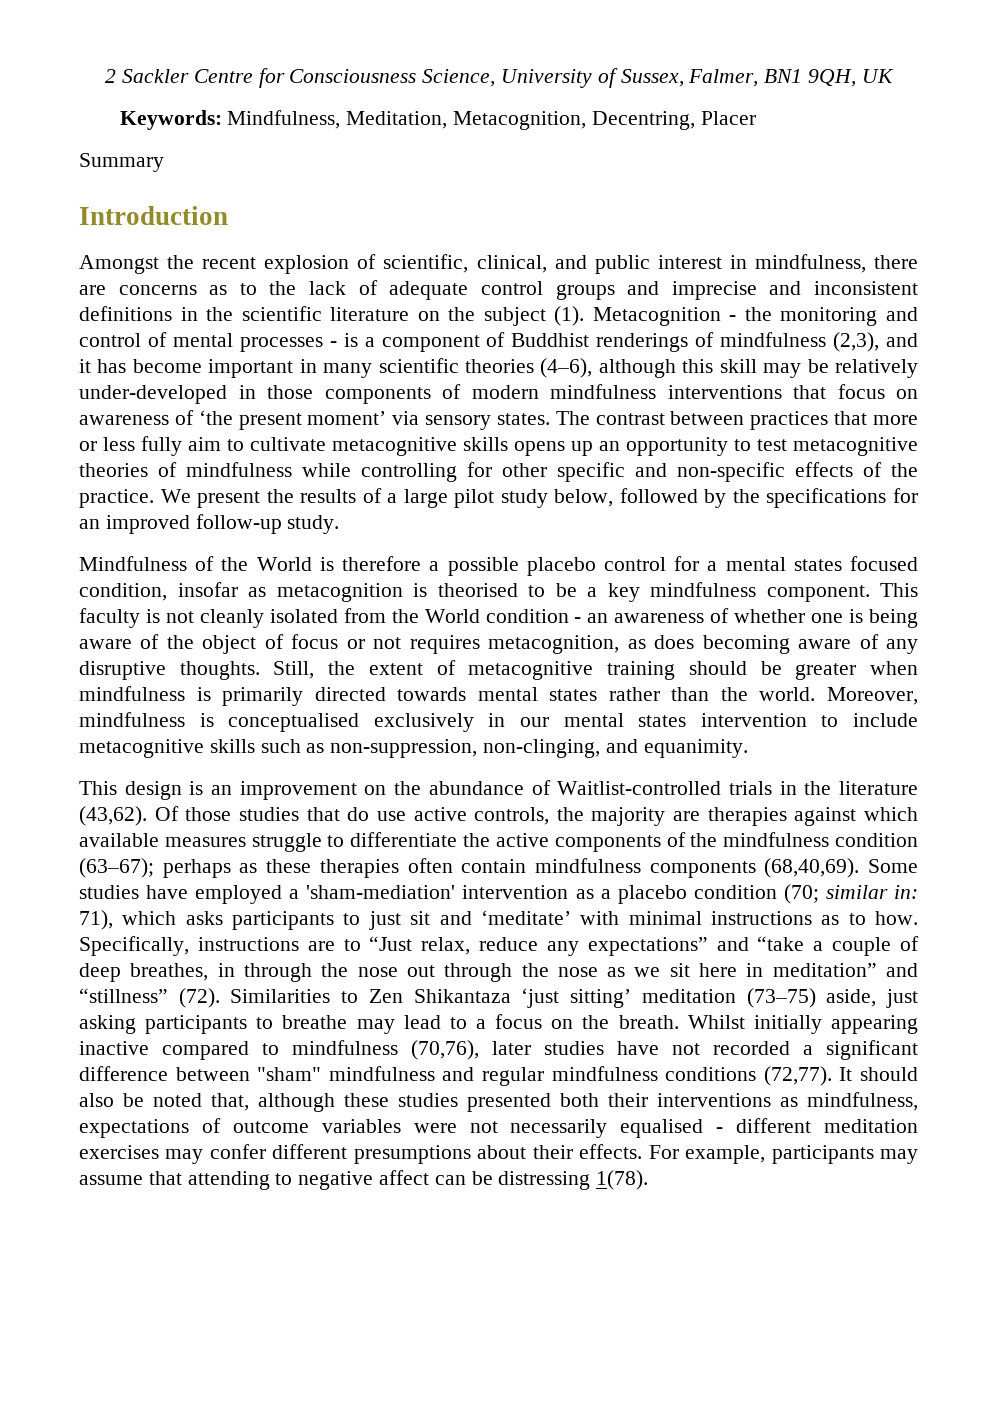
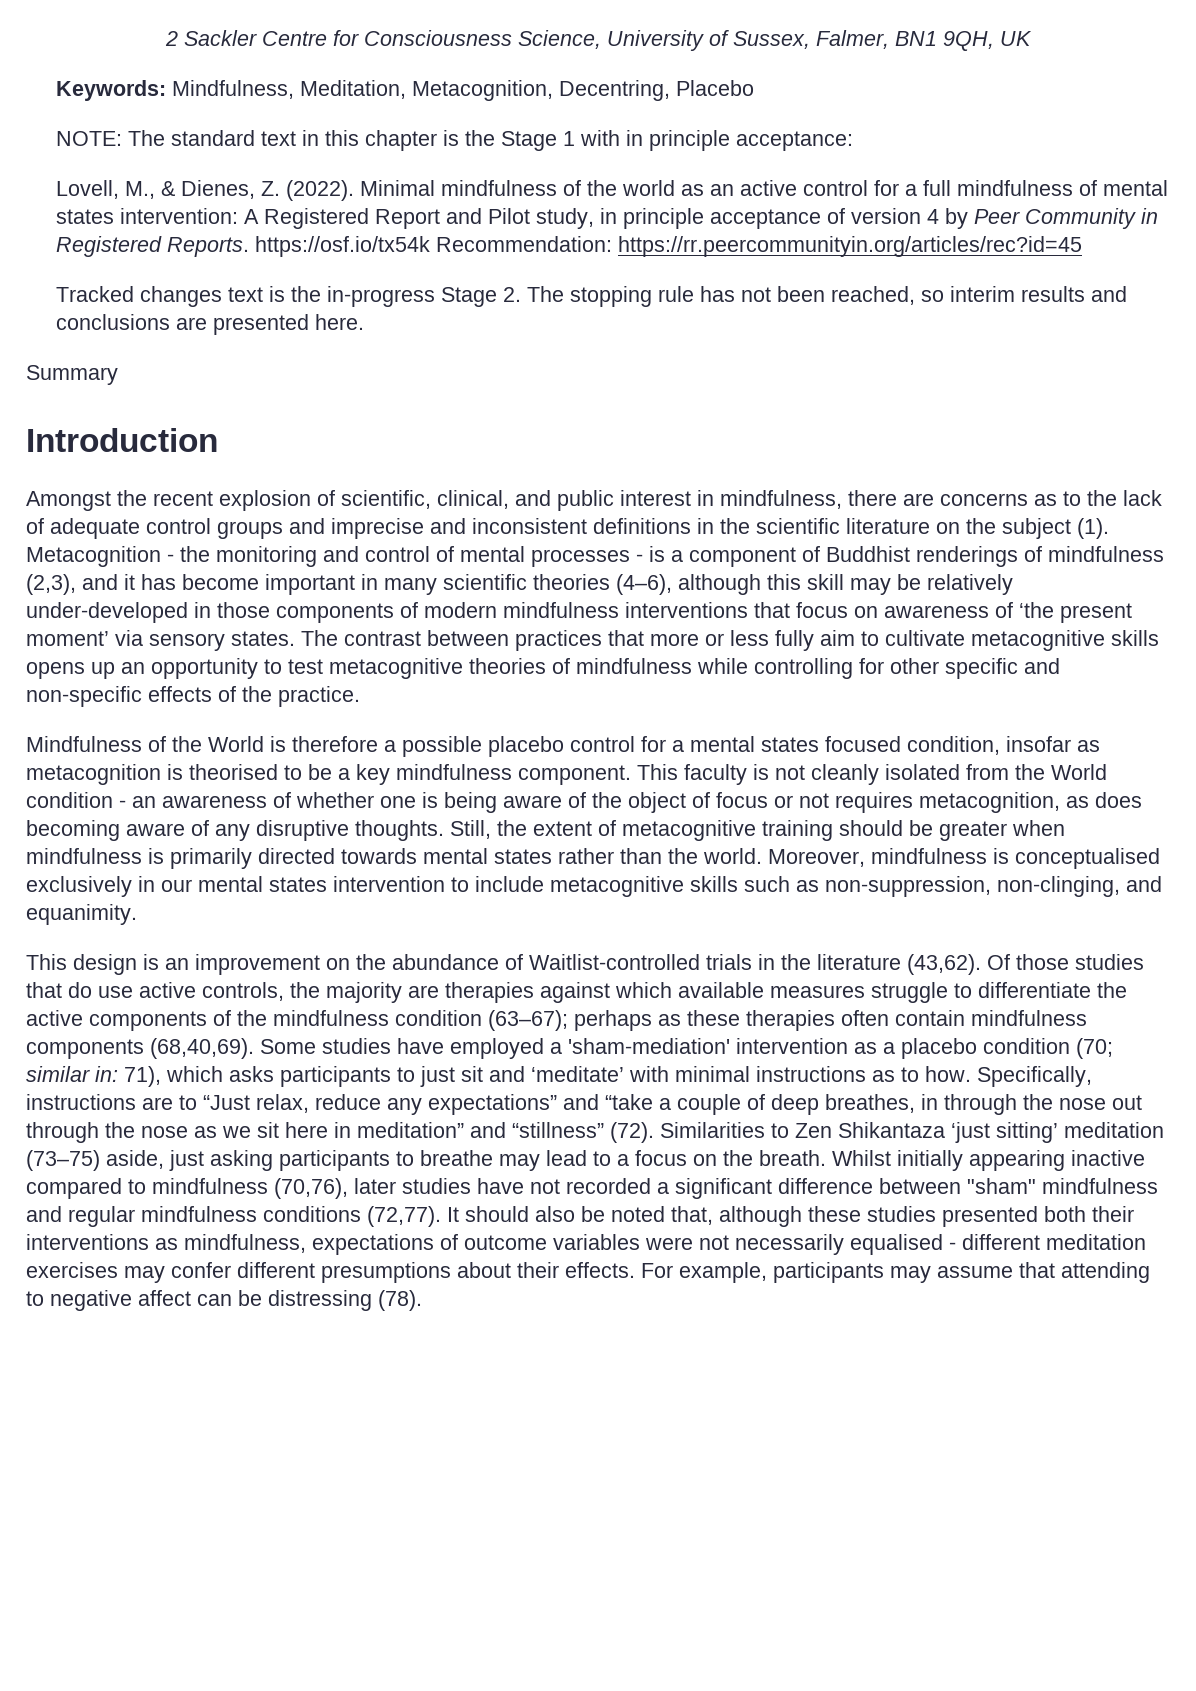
- Keywords: Mindfulness, Meditation, Metacognition, Decentring, Placer
+ Keywords: Mindfulness, Meditation, Metacognition, Decentring, Placebo
+ NOTE: The standard text in this chapter is the Stage 1 with in principle acceptance:
+ Lovell, M., & Dienes, Z. (2022). Minimal mindfulness of the world as an active control for a full mindfulness of mental states intervention: A Registered Report and Pilot study, in principle acceptance of version 4 by Peer Community in Registered Reports. https://osf.io/tx54k Recommendation: https://rr.peercommunityin.org/articles/rec?id=45
+ Tracked changes text is the in-progress Stage 2. The stopping rule has not been reached, so interim results and conclusions are presented here.
- We present the results of a large pilot study below, followed by the specifications for an improved follow-up study.
- For example, participants may assume that attending to negative affect can be distressing 1(78).
+ For example, participants may assume that attending to negative affect can be distressing (78).

